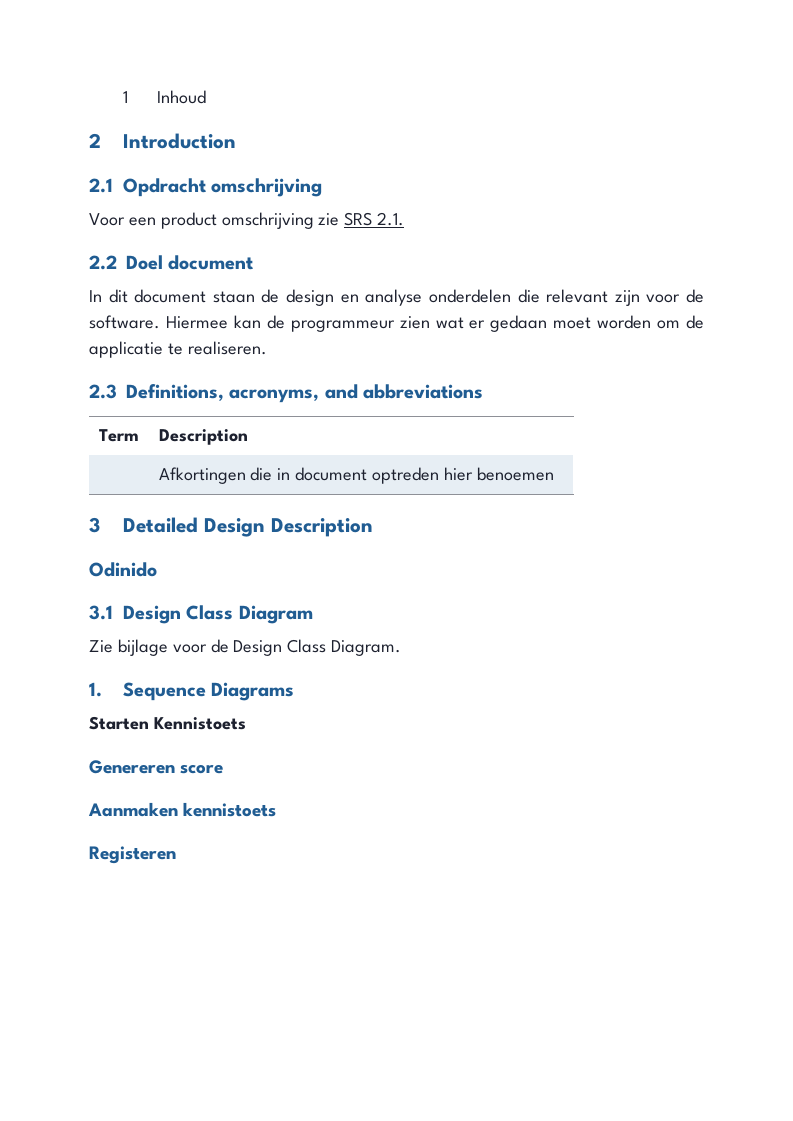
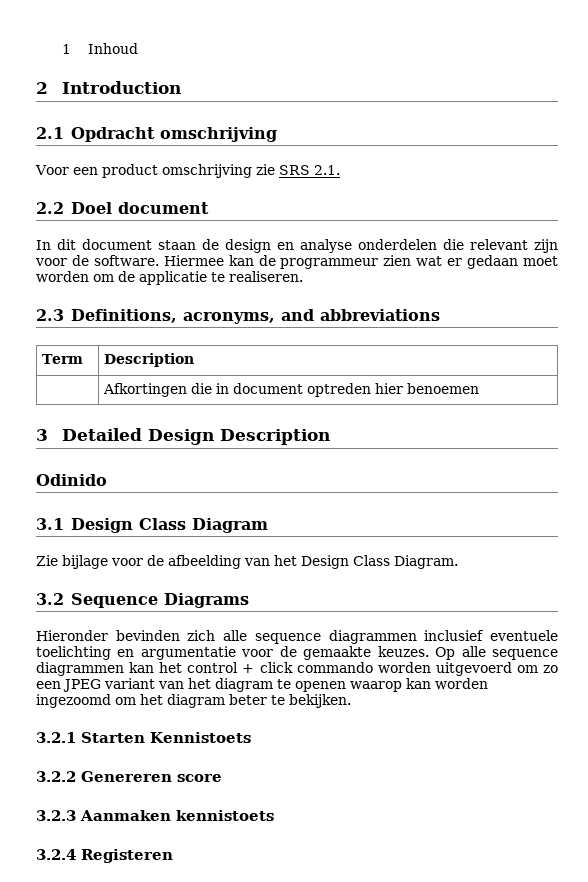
- Zie bijlage voor de Design Class Diagram.
+ Zie bijlage voor de afbeelding van het Design Class Diagram.
- 1. Sequence Diagrams
+ 3.2 Sequence Diagrams
- Starten Kennistoets
+ Hieronder bevinden zich alle sequence diagrammen inclusief eventuele toelichting en argumentatie voor de gemaakte keuzes. Op alle sequence diagrammen kan het control + click commando worden uitgevoerd om zo een JPEG variant van het diagram te openen waarop kan worden ingezoomd om het diagram beter te bekijken.
+ 3.2.1 Starten Kennistoets
- Genereren score
+ 3.2.2 Genereren score
- Aanmaken kennistoets
+ 3.2.3 Aanmaken kennistoets
- Registeren
+ 3.2.4 Registeren

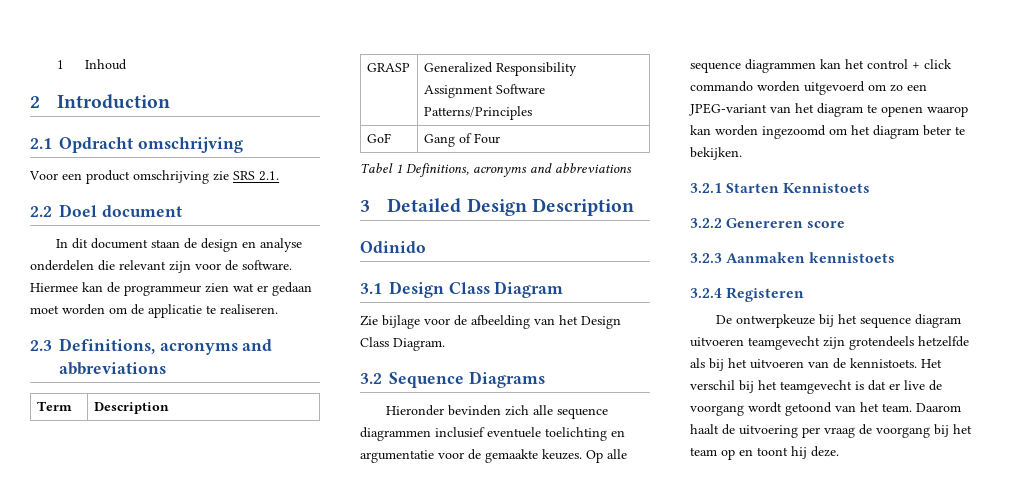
- 2.3 Definitions, acronyms, and abbreviations
+ 2.3 Definitions, acronyms and abbreviations
- | Afkortingen die in document optreden hier benoemen
+ GRASP | Generalized Responsibility Assignment Software Patterns/Principles
+ GoF | Gang of Four
+ Tabel 1 Definitions, acronyms and abbreviations
- Op alle sequence diagrammen kan het control + click commando worden uitgevoerd om zo een JPEG variant van het diagram te openen waarop kan worden ingezoomd om het diagram beter te bekijken.
+ Op alle sequence diagrammen kan het control + click commando worden uitgevoerd om zo een JPEG-variant van het diagram te openen waarop kan worden ingezoomd om het diagram beter te bekijken.
+ De ontwerpkeuze bij het sequence diagram uitvoeren teamgevecht zijn grotendeels hetzelfde als bij het uitvoeren van de kennistoets. Het verschil bij het teamgevecht is dat er live de voorgang wordt getoond van het team. Daarom haalt de uitvoering per vraag de voorgang bij het team op en toont hij deze.

